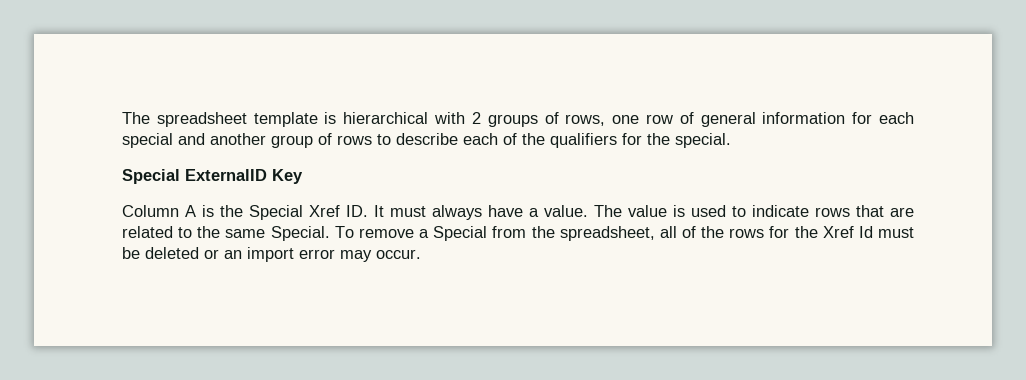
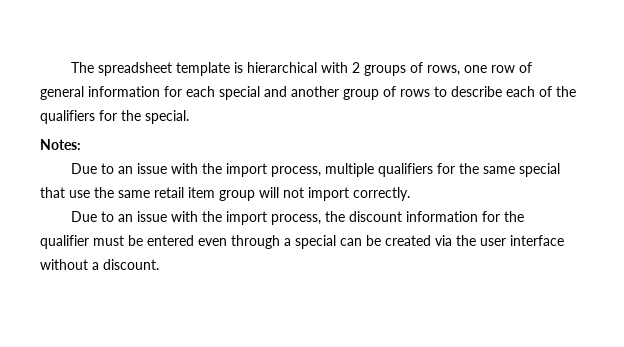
- Special ExternalID Key
- Column A is the Special Xref ID. It must always have a value. The value is used to indicate rows that are related to the same Special. To remove a Special from the spreadsheet, all of the rows for the Xref Id must be deleted or an import error may occur.
+ Notes:
+ Due to an issue with the import process, multiple qualifiers for the same special that use the same retail item group will not import correctly.
+ Due to an issue with the import process, the discount information for the qualifier must be entered even through a special can be created via the user interface without a discount.

